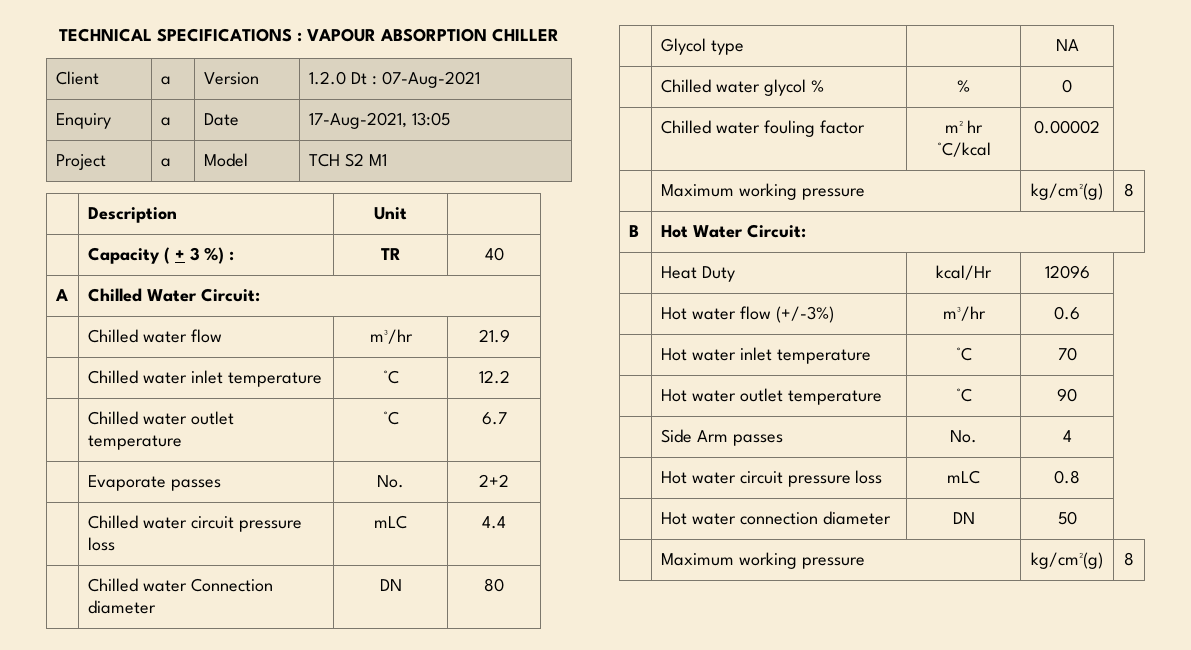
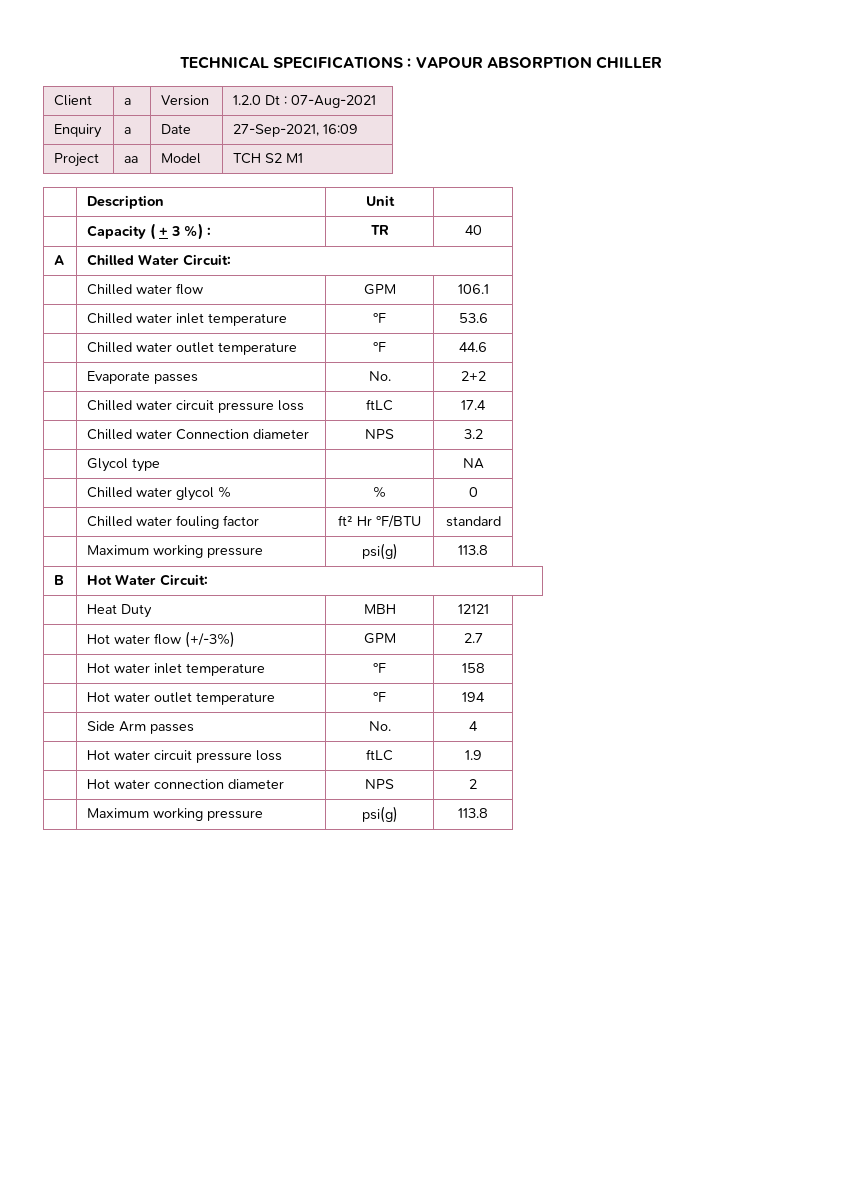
- Enquiry | a | Date | 17-Aug-2021, 13:05
+ Enquiry | a | Date | 27-Sep-2021, 16:09
- Project | a | Model | TCH S2 M1
+ Project | aa | Model | TCH S2 M1
- | Chilled water flow | m³/hr | 21.9
+ | Chilled water flow | GPM | 106.1
- | Chilled water inlet temperature | °C | 12.2
+ | Chilled water inlet temperature | °F | 53.6
- | Chilled water outlet temperature | °C | 6.7
+ | Chilled water outlet temperature | °F | 44.6
- | Chilled water circuit pressure loss | mLC | 4.4
+ | Chilled water circuit pressure loss | ftLC | 17.4
- | Chilled water Connection diameter | DN | 80
+ | Chilled water Connection diameter | NPS | 3.2
- | Chilled water fouling factor | m² hr °C/kcal | 0.00002
- | Maximum working pressure | kg/cm²(g) | 8
+ | Chilled water fouling factor | ft² Hr °F/BTU | standard
+ | Maximum working pressure | psi(g) | 113.8
- | Heat Duty | kcal/Hr | 12096
+ | Heat Duty | MBH | 12121
- | Hot water flow (+/-3%) | m³/hr | 0.6
+ | Hot water flow (+/-3%) | GPM | 2.7
- | Hot water inlet temperature | °C | 70
+ | Hot water inlet temperature | °F | 158
- | Hot water outlet temperature | °C | 90
+ | Hot water outlet temperature | °F | 194
- | Hot water circuit pressure loss | mLC | 0.8
+ | Hot water circuit pressure loss | ftLC | 1.9
- | Hot water connection diameter | DN | 50
- | Maximum working pressure | kg/cm²(g) | 8
+ | Hot water connection diameter | NPS | 2
+ | Maximum working pressure | psi(g) | 113.8

